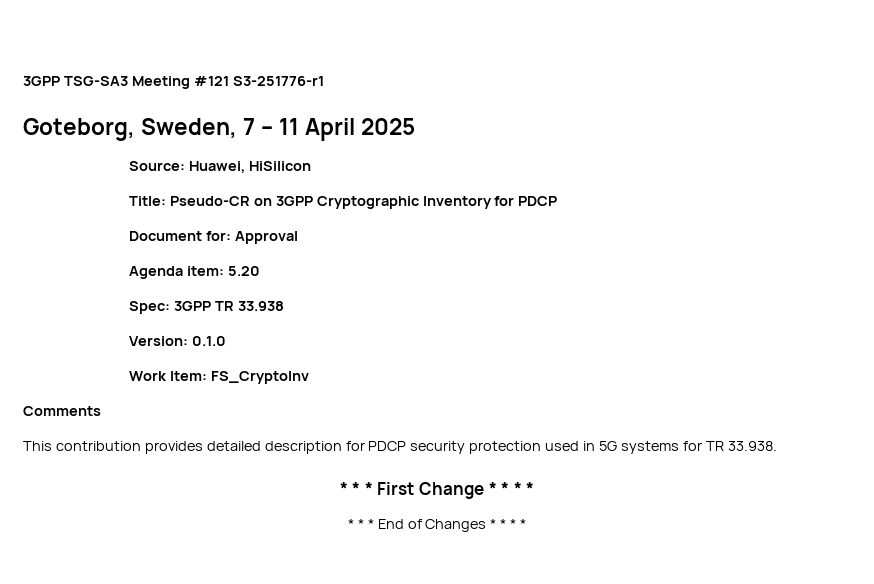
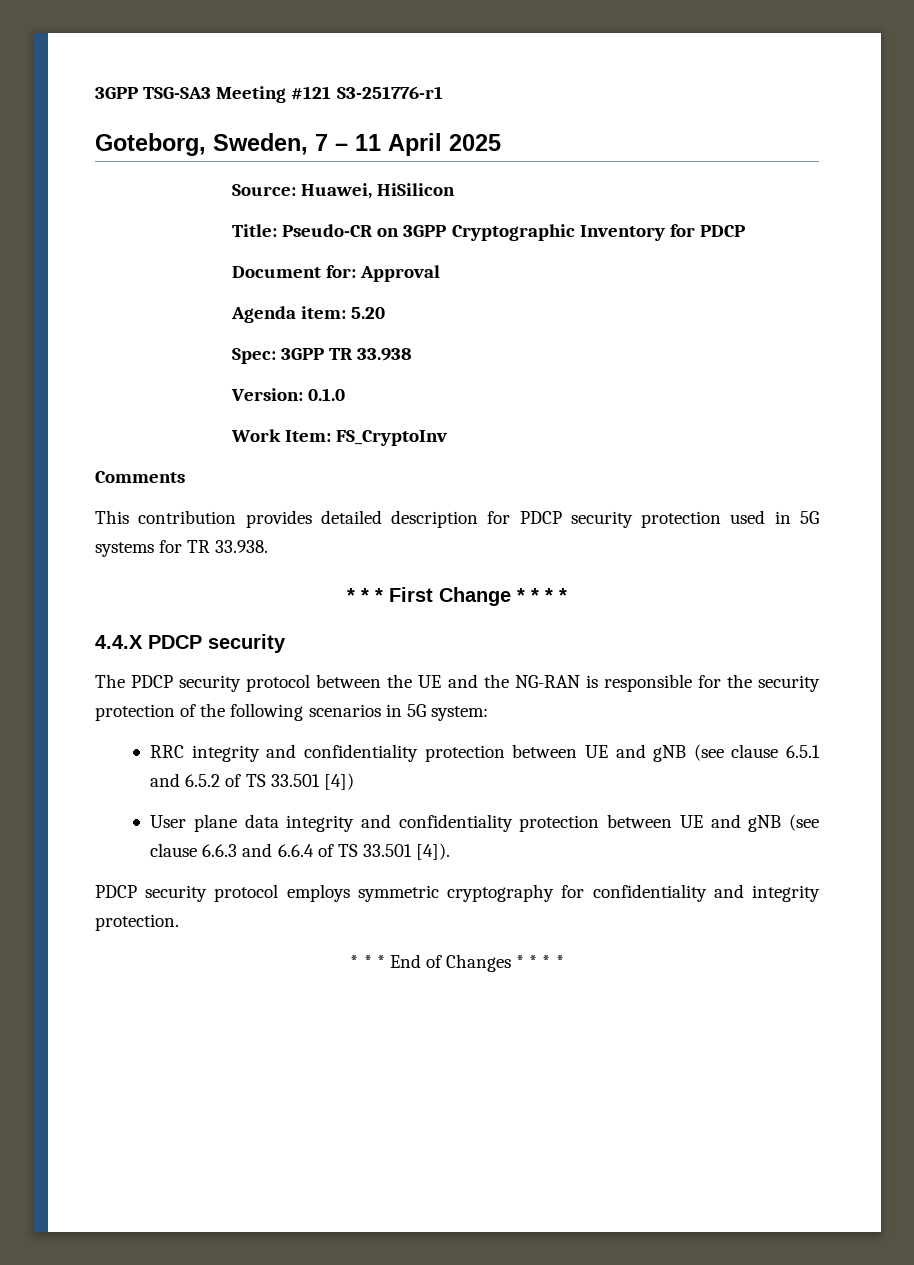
+ 4.4.X PDCP security
+ The PDCP security protocol between the UE and the NG-RAN is responsible for the security protection of the following scenarios in 5G system:
+ RRC integrity and confidentiality protection between UE and gNB (see clause 6.5.1 and 6.5.2 of TS 33.501 [4])
+ User plane data integrity and confidentiality protection between UE and gNB (see clause 6.6.3 and 6.6.4 of TS 33.501 [4]).
+ PDCP security protocol employs symmetric cryptography for confidentiality and integrity protection.

